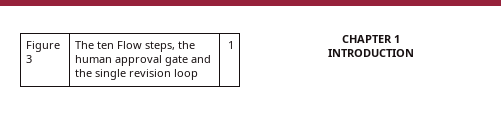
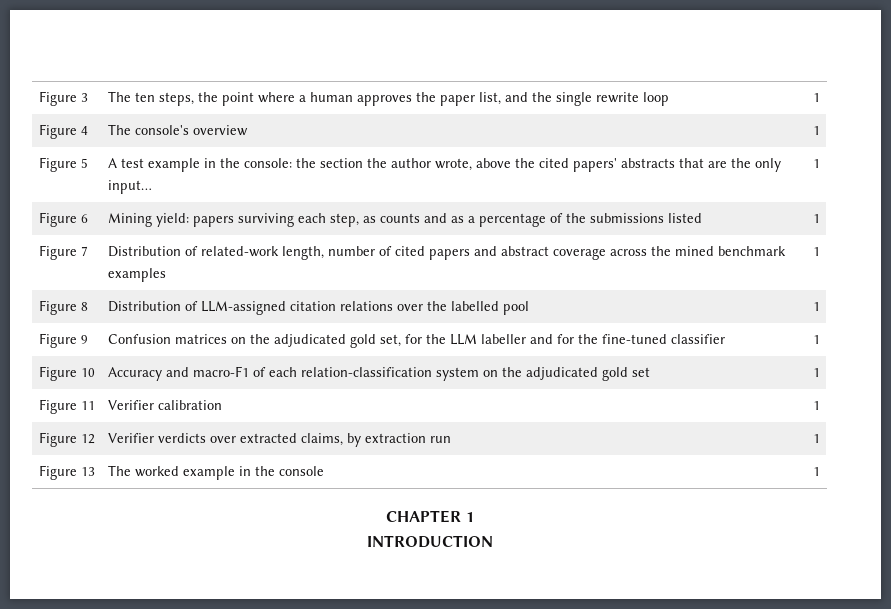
- Figure 3 | The ten Flow steps, the human approval gate and the single revision loop | 1
+ Figure 3 | The ten steps, the point where a human approves the paper list, and the single rewrite loop | 1
+ Figure 4 | The console's overview | 1
+ Figure 5 | A test example in the console: the section the author wrote, above the cited papers' abstracts that are the only input… | 1
+ Figure 6 | Mining yield: papers surviving each step, as counts and as a percentage of the submissions listed | 1
+ Figure 7 | Distribution of related-work length, number of cited papers and abstract coverage across the mined benchmark examples | 1
+ Figure 8 | Distribution of LLM-assigned citation relations over the labelled pool | 1
+ Figure 9 | Confusion matrices on the adjudicated gold set, for the LLM labeller and for the fine-tuned classifier | 1
+ Figure 10 | Accuracy and macro-F1 of each relation-classification system on the adjudicated gold set | 1
+ Figure 11 | Verifier calibration | 1
+ Figure 12 | Verifier verdicts over extracted claims, by extraction run | 1
+ Figure 13 | The worked example in the console | 1

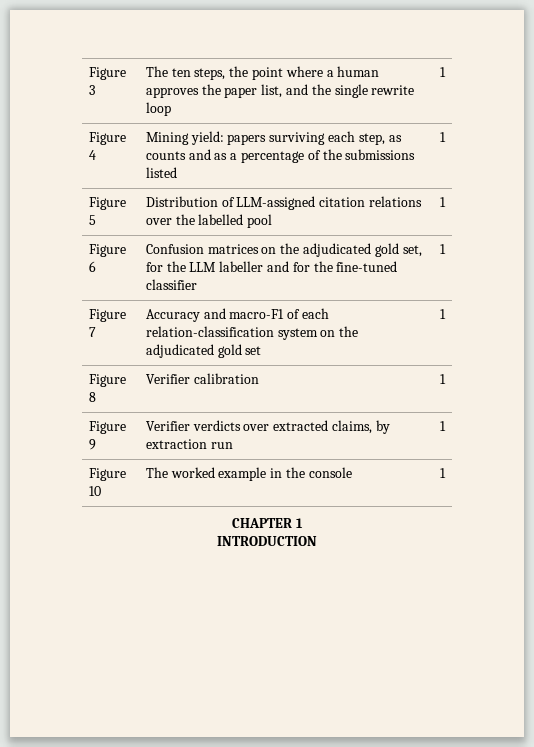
- Figure 4 | The console's overview | 1
- Figure 5 | A test example in the console: the section the author wrote, above the cited papers' abstracts that are the only input… | 1
- Figure 6 | Mining yield: papers surviving each step, as counts and as a percentage of the submissions listed | 1
+ Figure 4 | Mining yield: papers surviving each step, as counts and as a percentage of the submissions listed | 1
- Figure 7 | Distribution of related-work length, number of cited papers and abstract coverage across the mined benchmark examples | 1
- Figure 8 | Distribution of LLM-assigned citation relations over the labelled pool | 1
+ Figure 5 | Distribution of LLM-assigned citation relations over the labelled pool | 1
- Figure 9 | Confusion matrices on the adjudicated gold set, for the LLM labeller and for the fine-tuned classifier | 1
+ Figure 6 | Confusion matrices on the adjudicated gold set, for the LLM labeller and for the fine-tuned classifier | 1
- Figure 10 | Accuracy and macro-F1 of each relation-classification system on the adjudicated gold set | 1
+ Figure 7 | Accuracy and macro-F1 of each relation-classification system on the adjudicated gold set | 1
- Figure 11 | Verifier calibration | 1
+ Figure 8 | Verifier calibration | 1
- Figure 12 | Verifier verdicts over extracted claims, by extraction run | 1
+ Figure 9 | Verifier verdicts over extracted claims, by extraction run | 1
- Figure 13 | The worked example in the console | 1
+ Figure 10 | The worked example in the console | 1

